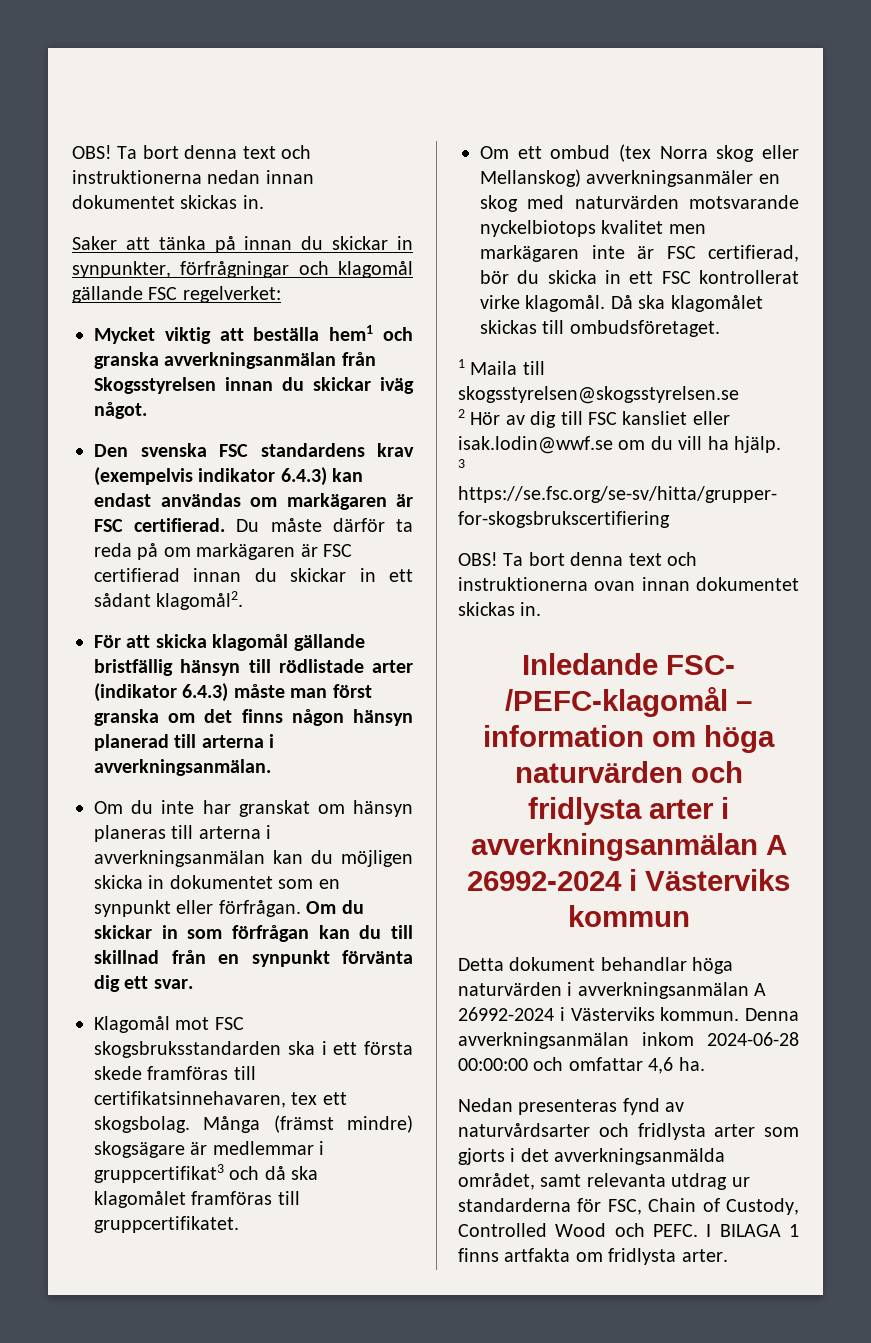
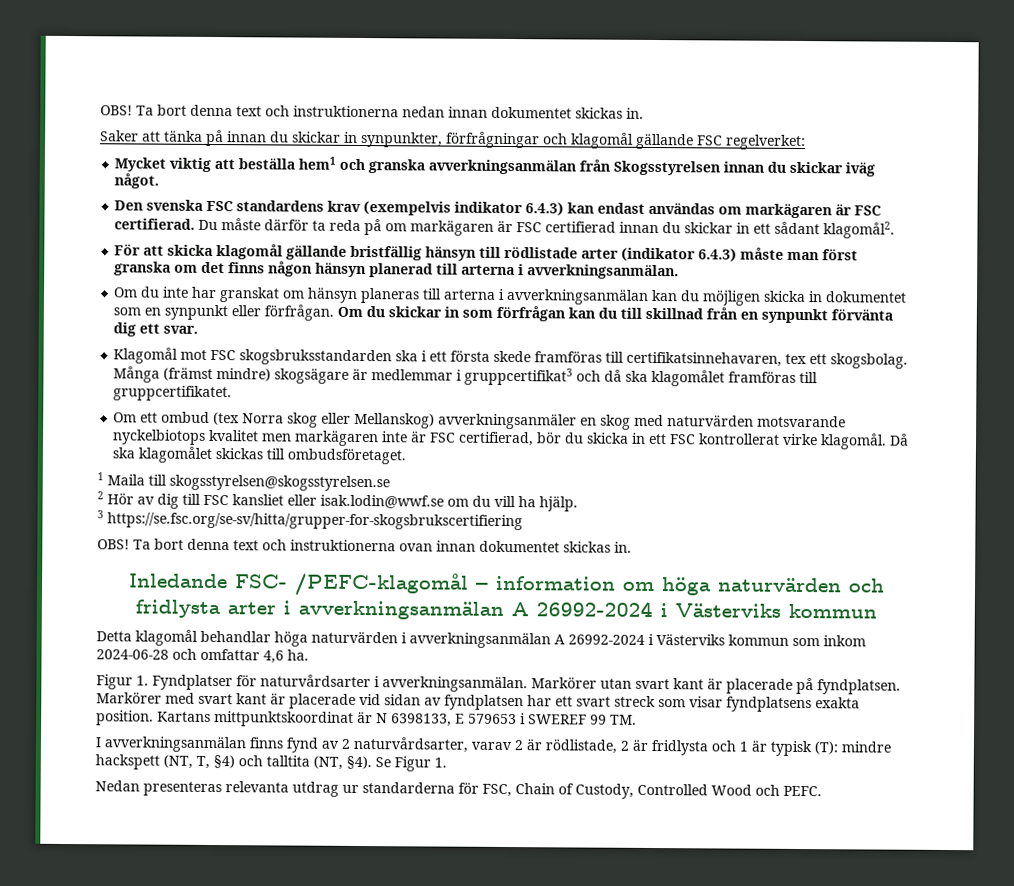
- Detta dokument behandlar höga naturvärden i avverkningsanmälan A 26992-2024 i Västerviks kommun. Denna avverkningsanmälan inkom 2024-06-28 00:00:00 och omfattar 4,6 ha.
+ Detta klagomål behandlar höga naturvärden i avverkningsanmälan A 26992-2024 i Västerviks kommun som inkom 2024-06-28 och omfattar 4,6 ha.
- Nedan presenteras fynd av naturvårdsarter och fridlysta arter som gjorts i det avverkningsanmälda området, samt relevanta utdrag ur standarderna för FSC, Chain of Custody, Controlled Wood och PEFC. I BILAGA 1 finns artfakta om fridlysta arter.
+ Figur 1. Fyndplatser för naturvårdsarter i avverkningsanmälan. Markörer utan svart kant är placerade på fyndplatsen. Markörer med svart kant är placerade vid sidan av fyndplatsen har ett svart streck som visar fyndplatsens exakta position. Kartans mittpunktskoordinat är N 6398133, E 579653 i SWEREF 99 TM.
+ I avverkningsanmälan finns fynd av 2 naturvårdsarter, varav 2 är rödlistade, 2 är fridlysta och 1 är typisk (T): mindre hackspett (NT, T, §4) och talltita (NT, §4). Se Figur 1.
+ Nedan presenteras relevanta utdrag ur standarderna för FSC, Chain of Custody, Controlled Wood och PEFC.

